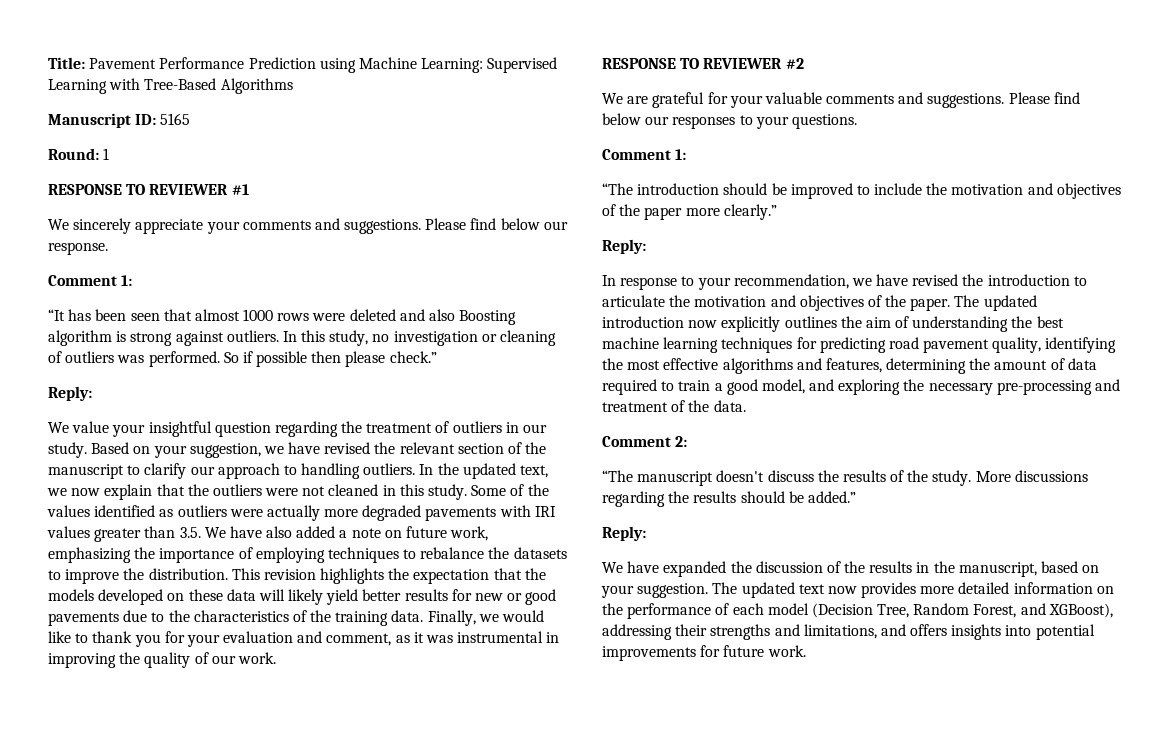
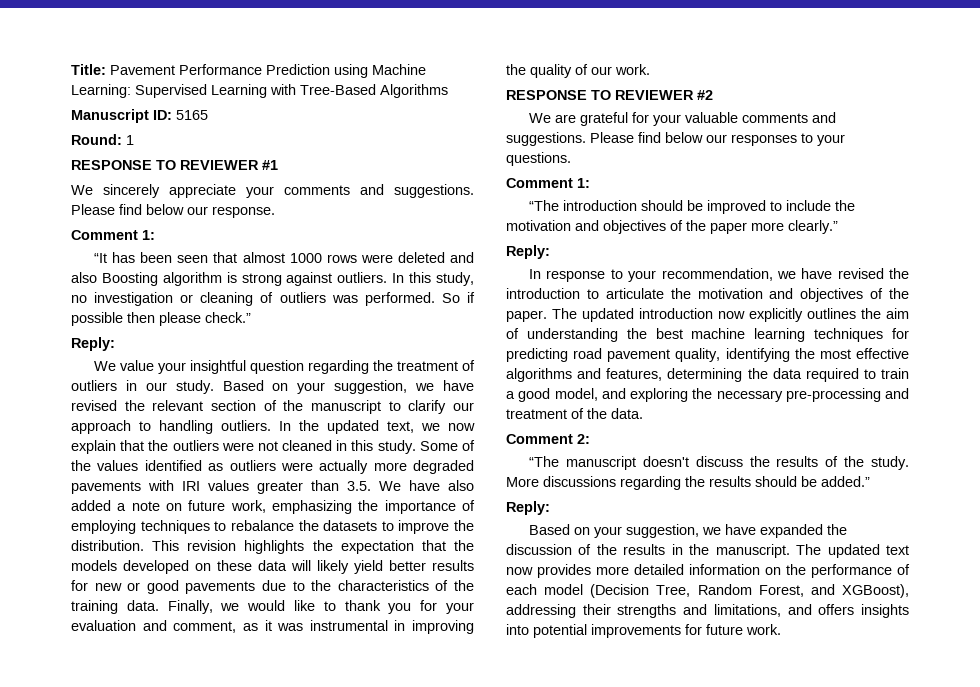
- The updated introduction now explicitly outlines the aim of understanding the best machine learning techniques for predicting road pavement quality, identifying the most effective algorithms and features, determining the amount of data required to train a good model, and exploring the necessary pre-processing and treatment of the data.
+ The updated introduction now explicitly outlines the aim of understanding the best machine learning techniques for predicting road pavement quality, identifying the most effective algorithms and features, determining the data required to train a good model, and exploring the necessary pre-processing and treatment of the data.
- We have expanded the discussion of the results in the manuscript, based on your suggestion.
+ Based on your suggestion, we have expanded the discussion of the results in the manuscript.

